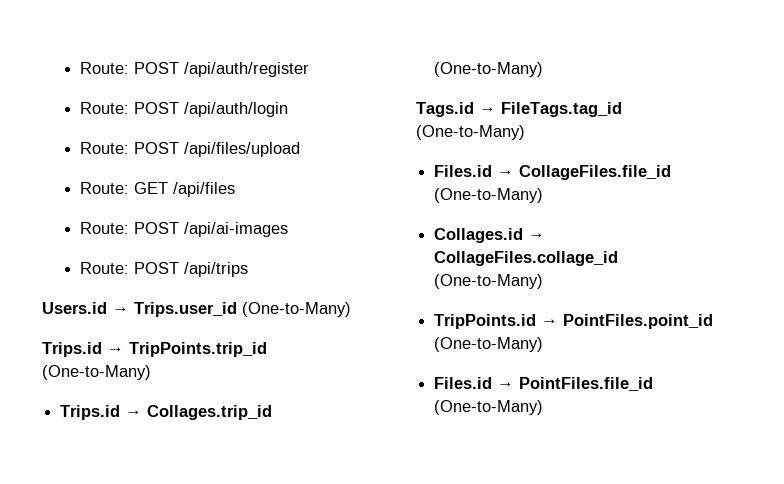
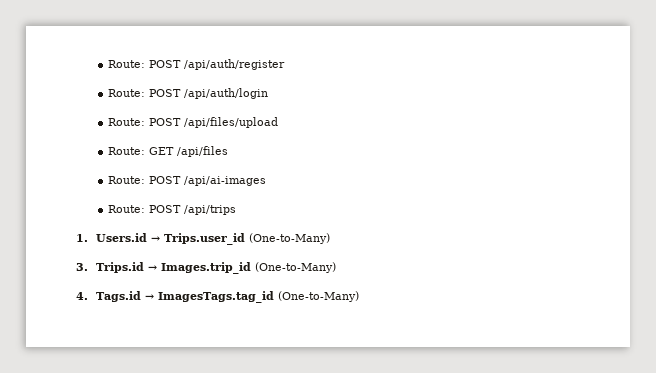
- Users.id → Trips.user_id (One-to-Many)
+ 1. Users.id → Trips.user_id (One-to-Many)
- Trips.id → TripPoints.trip_id (One-to-Many)
- Trips.id → Collages.trip_id (One-to-Many)
- Tags.id → FileTags.tag_id (One-to-Many)
- Files.id → CollageFiles.file_id (One-to-Many)
- Collages.id → CollageFiles.collage_id (One-to-Many)
- TripPoints.id → PointFiles.point_id (One-to-Many)
- Files.id → PointFiles.file_id (One-to-Many)
+ 3. Trips.id → Images.trip_id (One-to-Many)
+ 4. Tags.id → ImagesTags.tag_id (One-to-Many)

